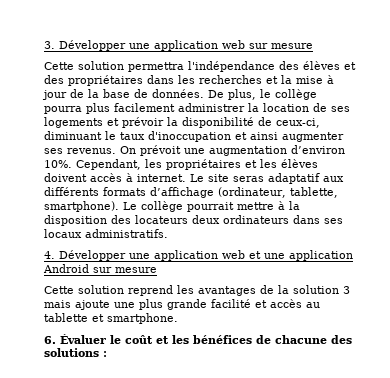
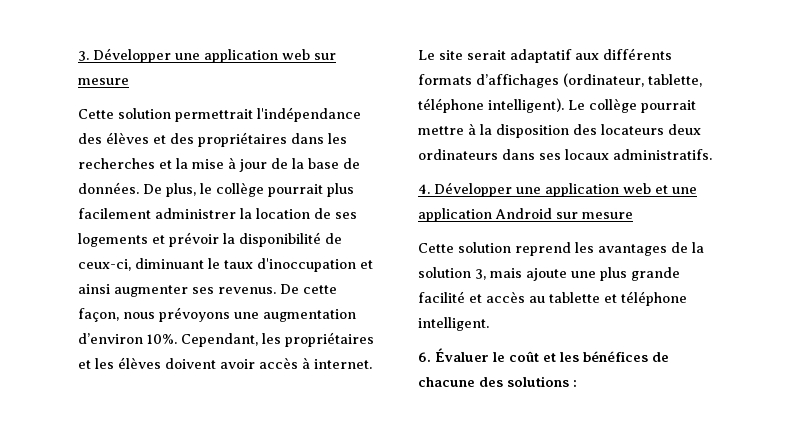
- Cette solution permettra l'indépendance des élèves et des propriétaires dans les recherches et la mise à jour de la base de données.
+ Cette solution permettrait l'indépendance des élèves et des propriétaires dans les recherches et la mise à jour de la base de données.
- De plus, le collège pourra plus facilement administrer la location de ses logements et prévoir la disponibilité de ceux-ci, diminuant le taux d'inoccupation et ainsi augmenter ses revenus.
+ De plus, le collège pourrait plus facilement administrer la location de ses logements et prévoir la disponibilité de ceux-ci, diminuant le taux d'inoccupation et ainsi augmenter ses revenus.
- On prévoit une augmentation d’environ 10%.
+ De cette façon, nous prévoyons une augmentation d’environ 10%.
- Cependant, les propriétaires et les élèves doivent accès à internet.
+ Cependant, les propriétaires et les élèves doivent avoir accès à internet.
- Le site seras adaptatif aux différents formats d’affichage (ordinateur, tablette, smartphone).
+ Le site serait adaptatif aux différents formats d’affichages (ordinateur, tablette, téléphone intelligent).
- Cette solution reprend les avantages de la solution 3 mais ajoute une plus grande facilité et accès au tablette et smartphone.
+ Cette solution reprend les avantages de la solution 3, mais ajoute une plus grande facilité et accès au tablette et téléphone intelligent.

